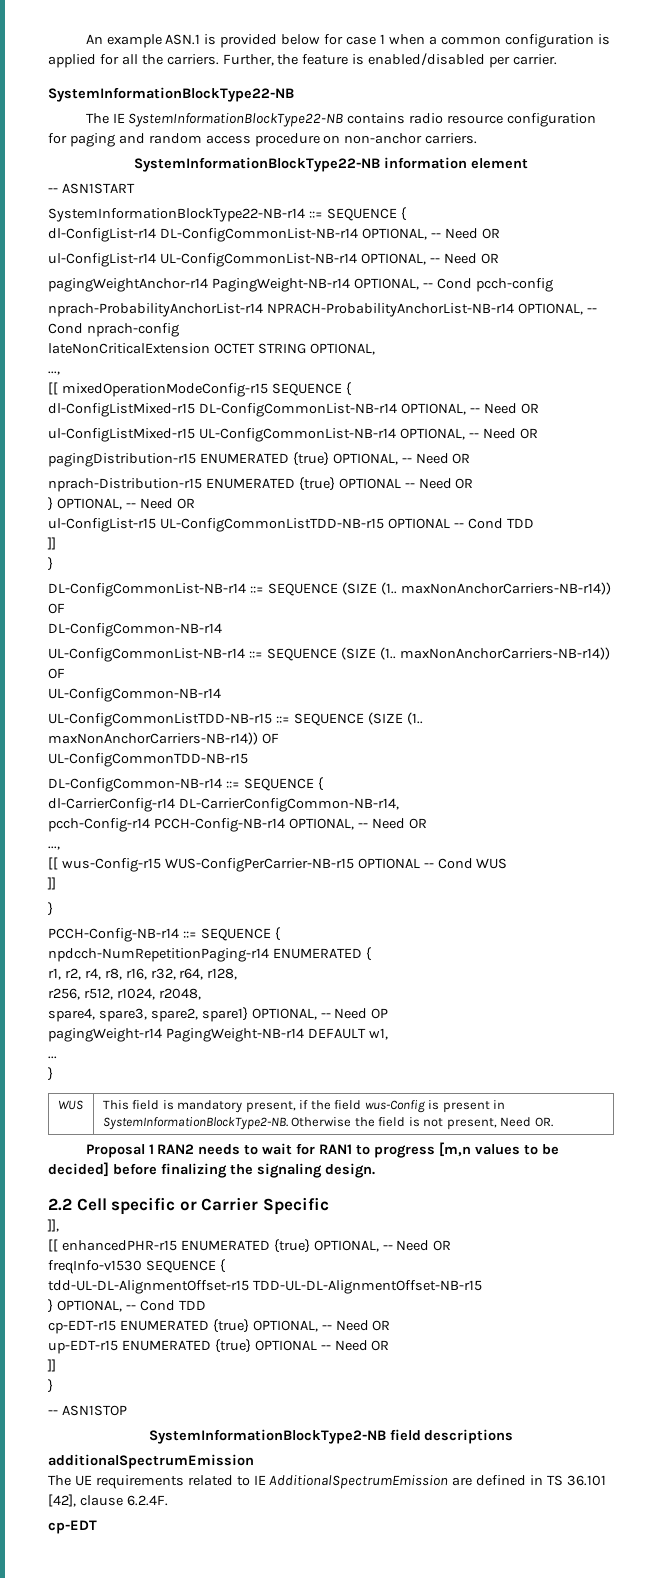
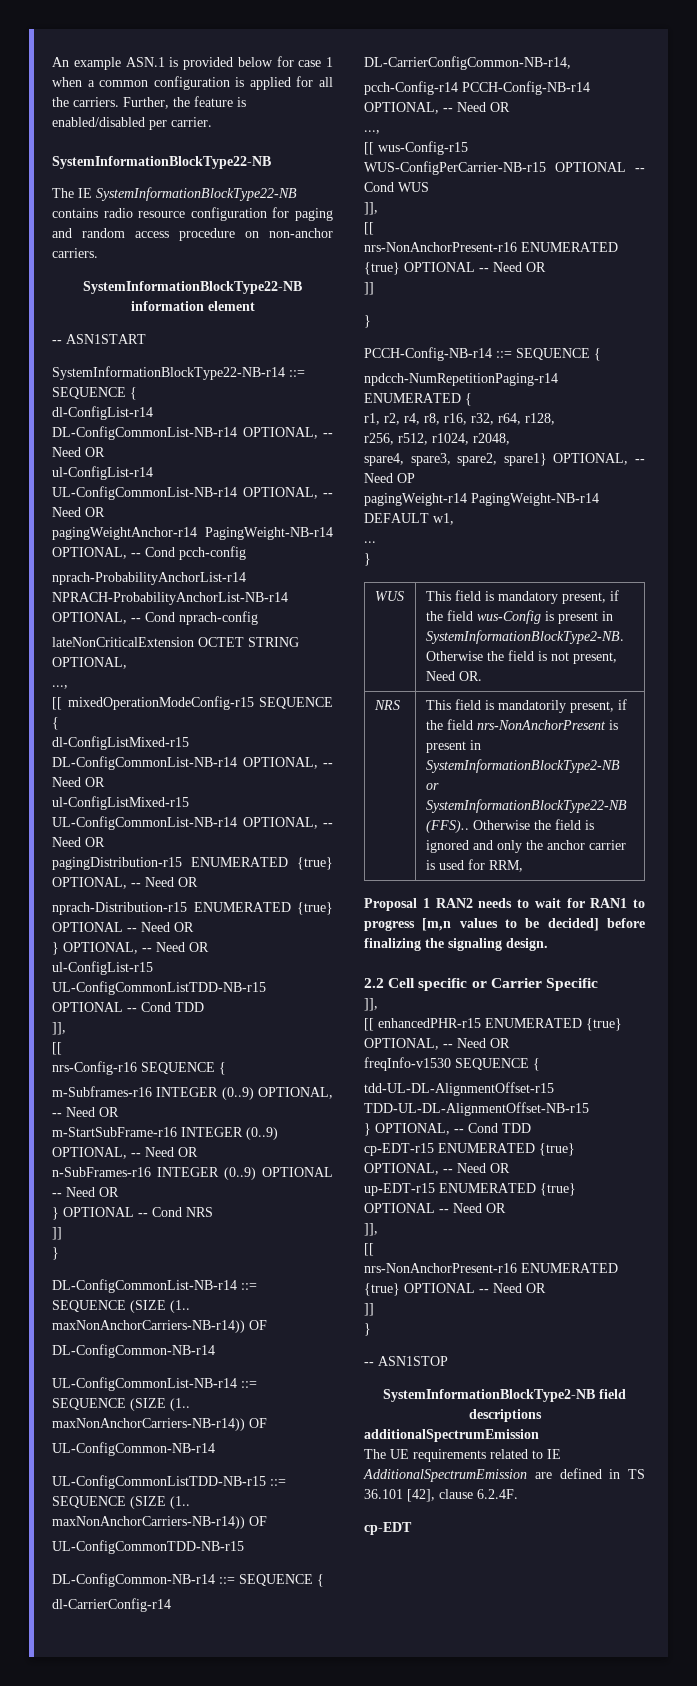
  ul-ConfigList-r15 UL-ConfigCommonListTDD-NB-r15 OPTIONAL -- Cond TDD
+ ]],
+ [[
+ nrs-Config-r16 SEQUENCE {
+ m-Subframes-r16 INTEGER (0..9) OPTIONAL, -- Need OR
+ m-StartSubFrame-r16 INTEGER (0..9) OPTIONAL, -- Need OR
+ n-SubFrames-r16 INTEGER (0..9) OPTIONAL -- Need OR
+ } OPTIONAL -- Cond NRS
  [[ wus-Config-r15 WUS-ConfigPerCarrier-NB-r15 OPTIONAL -- Cond WUS
+ ]],
+ [[
+ nrs-NonAnchorPresent-r16 ENUMERATED {true} OPTIONAL -- Need OR
+ NRS | This field is mandatorily present, if the field nrs-NonAnchorPresent is present in SystemInformationBlockType2-NB or SystemInformationBlockType22-NB (FFS).. Otherwise the field is ignored and only the anchor carrier is used for RRM,
  up-EDT-r15 ENUMERATED {true} OPTIONAL -- Need OR
+ ]],
+ [[
+ nrs-NonAnchorPresent-r16 ENUMERATED {true} OPTIONAL -- Need OR

